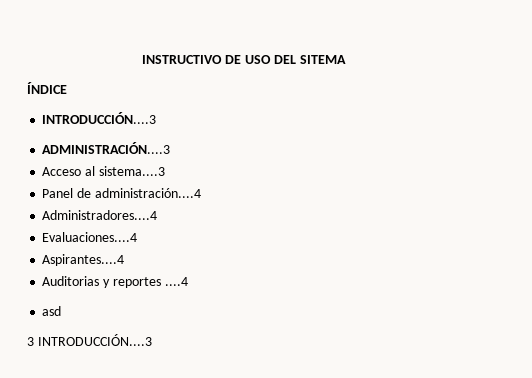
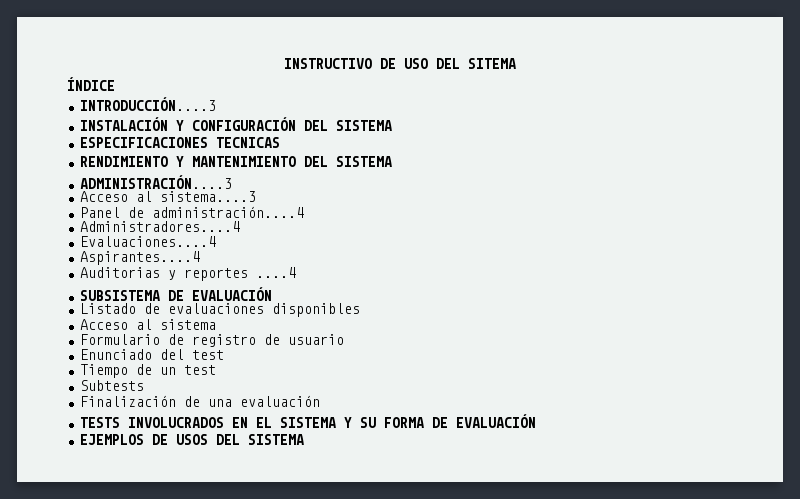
+ INSTALACIÓN Y CONFIGURACIÓN DEL SISTEMA
+ ESPECIFICACIONES TECNICAS
+ RENDIMIENTO Y MANTENIMIENTO DEL SISTEMA
- asd
- 3 INTRODUCCIÓN....3
+ SUBSISTEMA DE EVALUACIÓN
+ Listado de evaluaciones disponibles
+ Acceso al sistema
+ Formulario de registro de usuario
+ Enunciado del test
+ Tiempo de un test
+ Subtests
+ Finalización de una evaluación
+ TESTS INVOLUCRADOS EN EL SISTEMA Y SU FORMA DE EVALUACIÓN
+ EJEMPLOS DE USOS DEL SISTEMA

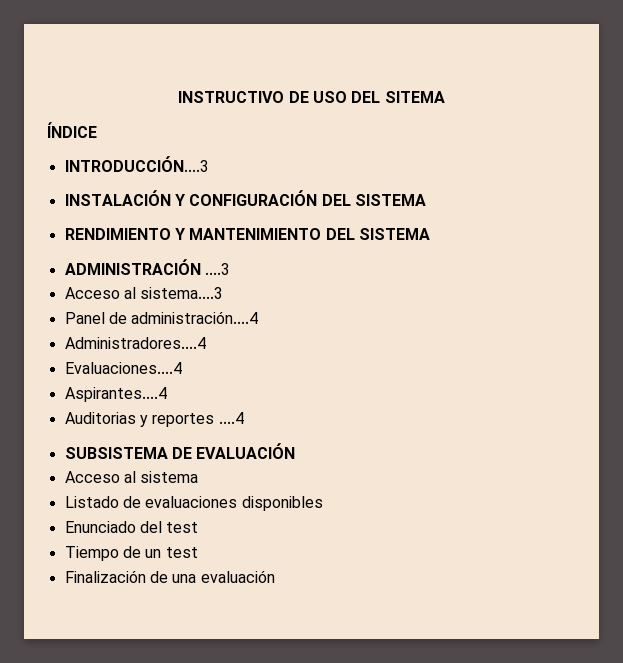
- ESPECIFICACIONES TECNICAS
- ADMINISTRACIÓN....3
+ ADMINISTRACIÓN ....3
+ Acceso al sistema
- Acceso al sistema
- Formulario de registro de usuario
- Subtests
- TESTS INVOLUCRADOS EN EL SISTEMA Y SU FORMA DE EVALUACIÓN
- EJEMPLOS DE USOS DEL SISTEMA

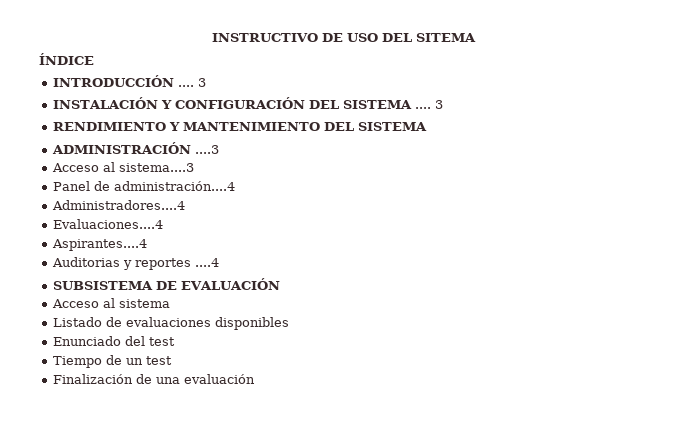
- INTRODUCCIÓN....3
+ INTRODUCCIÓN .... 3
- INSTALACIÓN Y CONFIGURACIÓN DEL SISTEMA
+ INSTALACIÓN Y CONFIGURACIÓN DEL SISTEMA .... 3

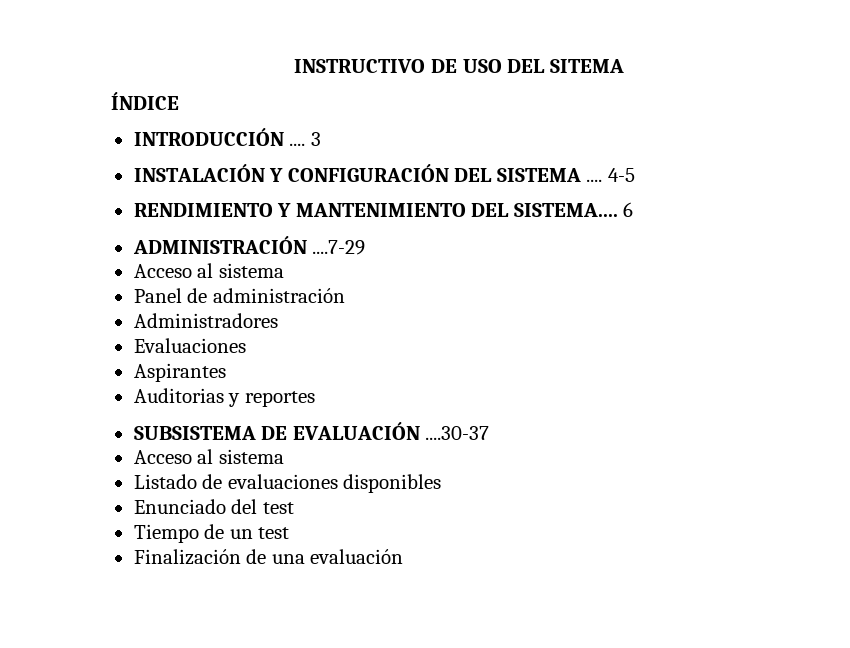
- INSTALACIÓN Y CONFIGURACIÓN DEL SISTEMA .... 3
+ INSTALACIÓN Y CONFIGURACIÓN DEL SISTEMA .... 4-5
- RENDIMIENTO Y MANTENIMIENTO DEL SISTEMA
+ RENDIMIENTO Y MANTENIMIENTO DEL SISTEMA.... 6
- ADMINISTRACIÓN ....3
- Acceso al sistema....3
+ ADMINISTRACIÓN ....7-29
+ Acceso al sistema
- Panel de administración....4
- Administradores....4
- Evaluaciones....4
- Aspirantes....4
+ Panel de administración
+ Administradores
+ Evaluaciones
+ Aspirantes
- Auditorias y reportes ....4
+ Auditorias y reportes
- SUBSISTEMA DE EVALUACIÓN
+ SUBSISTEMA DE EVALUACIÓN ....30-37

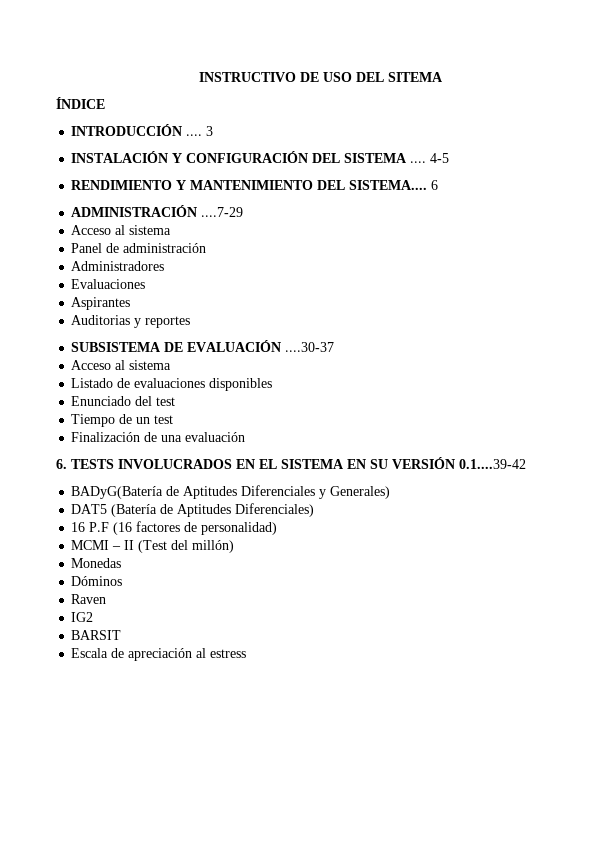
+ 6. TESTS INVOLUCRADOS EN EL SISTEMA EN SU VERSIÓN 0.1....39-42
+ BADyG(Batería de Aptitudes Diferenciales y Generales)
+ DAT5 (Batería de Aptitudes Diferenciales)
+ 16 P.F (16 factores de personalidad)
+ MCMI – II (Test del millón)
+ Monedas
+ Dóminos
+ Raven
+ IG2
+ BARSIT
+ Escala de apreciación al estress

